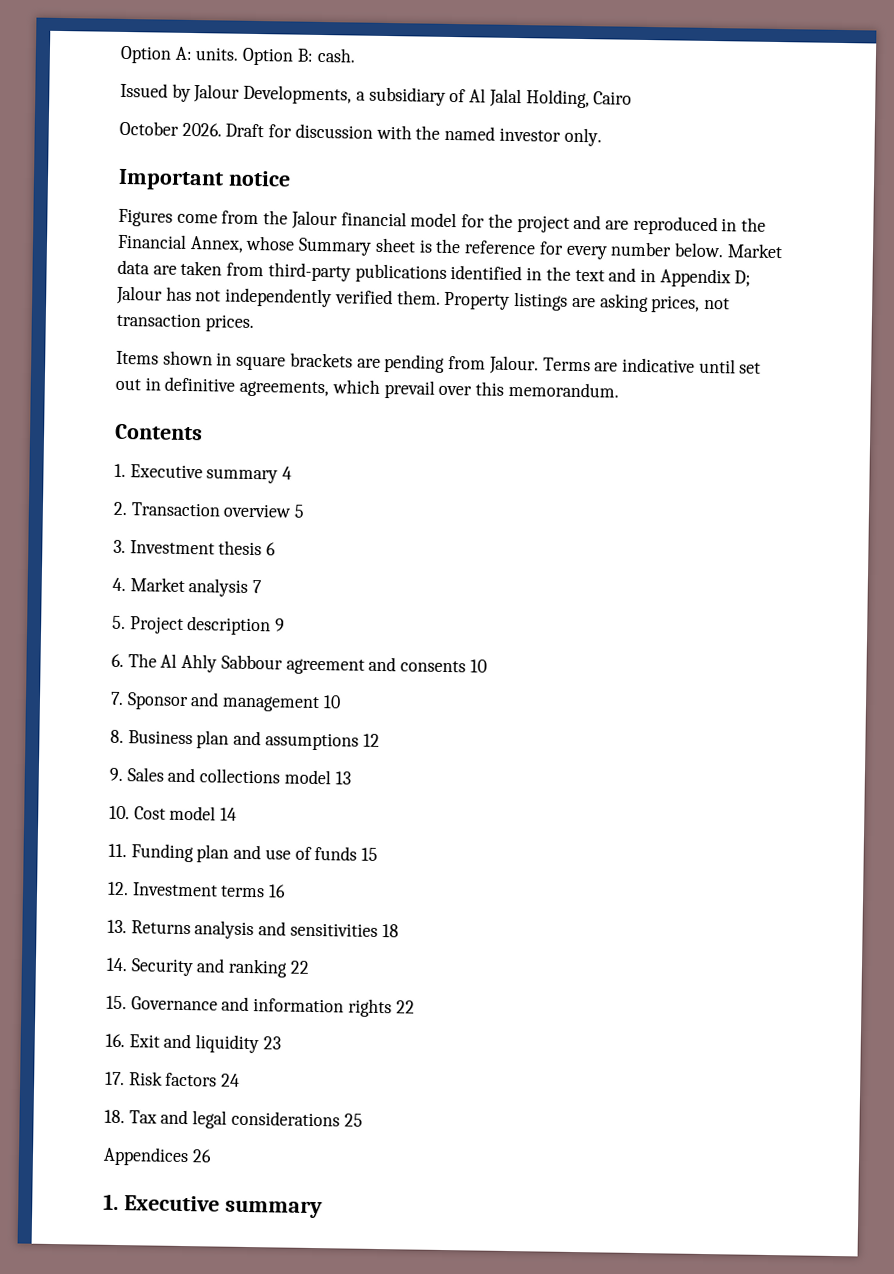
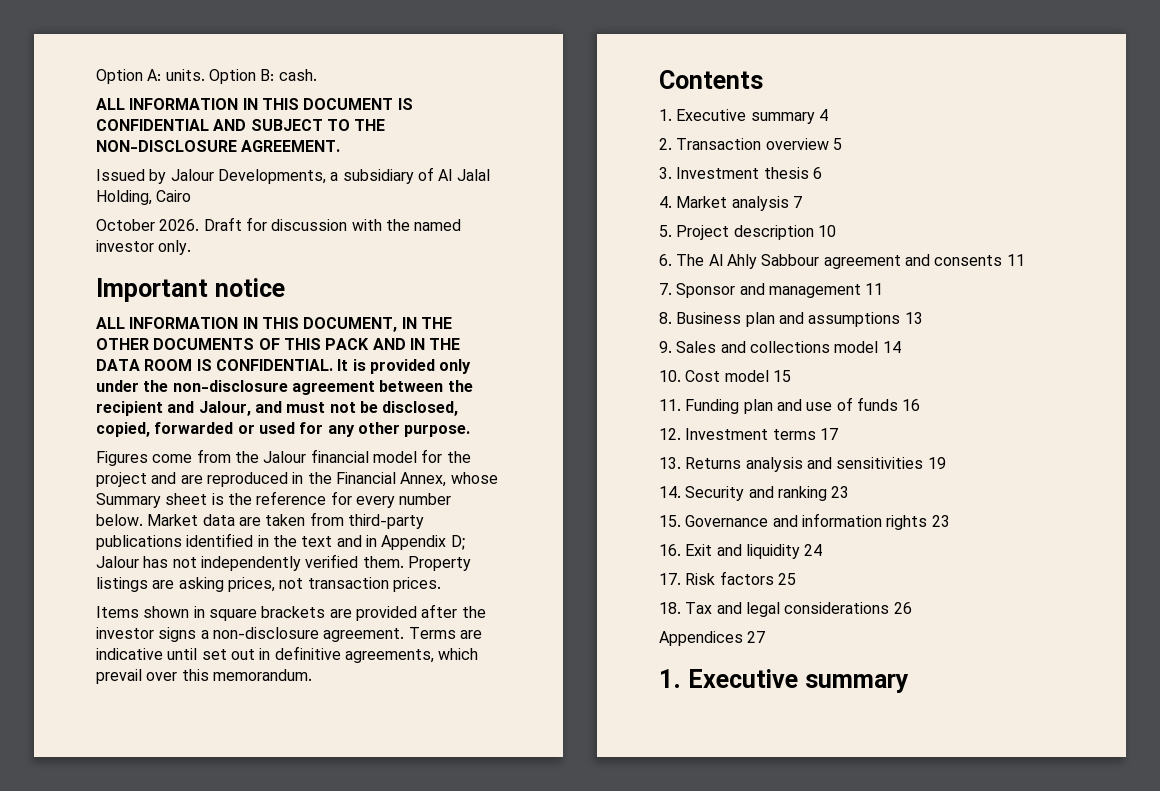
+ ALL INFORMATION IN THIS DOCUMENT IS CONFIDENTIAL AND SUBJECT TO THE NON-DISCLOSURE AGREEMENT.
+ ALL INFORMATION IN THIS DOCUMENT, IN THE OTHER DOCUMENTS OF THIS PACK AND IN THE DATA ROOM IS CONFIDENTIAL. It is provided only under the non-disclosure agreement between the recipient and Jalour, and must not be disclosed, copied, forwarded or used for any other purpose.
- Items shown in square brackets are pending from Jalour.
+ Items shown in square brackets are provided after the investor signs a non-disclosure agreement.
- 5. Project description 9
+ 5. Project description 10
- 6. The Al Ahly Sabbour agreement and consents 10
+ 6. The Al Ahly Sabbour agreement and consents 11
- 7. Sponsor and management 10
+ 7. Sponsor and management 11
- 8. Business plan and assumptions 12
+ 8. Business plan and assumptions 13
- 9. Sales and collections model 13
+ 9. Sales and collections model 14
- 10. Cost model 14
+ 10. Cost model 15
- 11. Funding plan and use of funds 15
+ 11. Funding plan and use of funds 16
- 12. Investment terms 16
+ 12. Investment terms 17
- 13. Returns analysis and sensitivities 18
+ 13. Returns analysis and sensitivities 19
- 14. Security and ranking 22
+ 14. Security and ranking 23
- 15. Governance and information rights 22
+ 15. Governance and information rights 23
- 16. Exit and liquidity 23
+ 16. Exit and liquidity 24
- 17. Risk factors 24
+ 17. Risk factors 25
- 18. Tax and legal considerations 25
+ 18. Tax and legal considerations 26
- Appendices 26
+ Appendices 27

